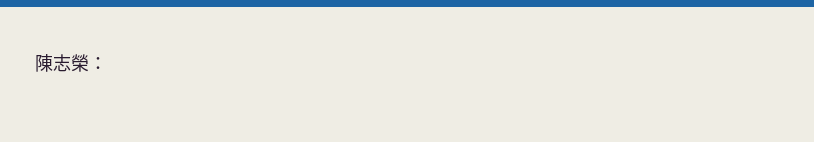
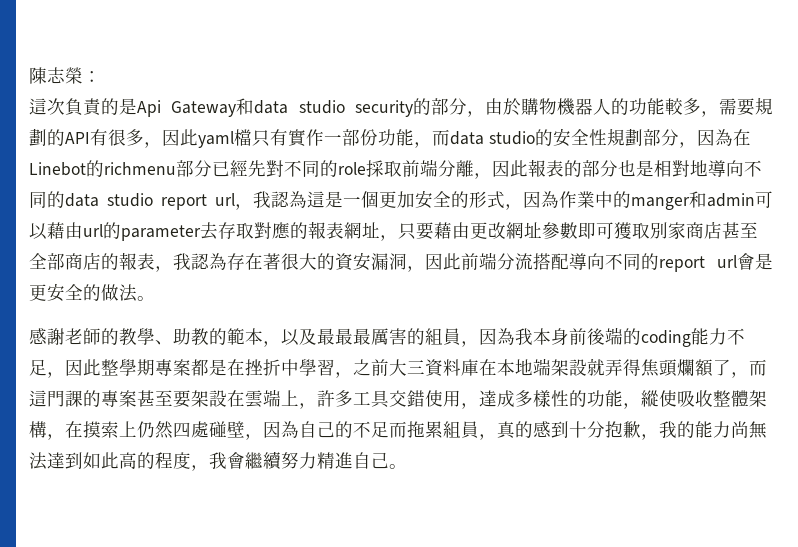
+ 這次負責的是Api Gateway和data studio security的部分，由於購物機器人的功能較多，需要規劃的API有很多，因此yaml檔只有實作一部份功能，而data studio的安全性規劃部分，因為在Linebot的richmenu部分已經先對不同的role採取前端分離，因此報表的部分也是相對地導向不同的data studio report url，我認為這是一個更加安全的形式，因為作業中的manger和admin可以藉由url的parameter去存取對應的報表網址，只要藉由更改網址參數即可獲取別家商店甚至全部商店的報表，我認為存在著很大的資安漏洞，因此前端分流搭配導向不同的report url會是更安全的做法。
+ 感謝老師的教學、助教的範本，以及最最最厲害的組員，因為我本身前後端的coding能力不足，因此整學期專案都是在挫折中學習，之前大三資料庫在本地端架設就弄得焦頭爛額了，而這門課的專案甚至要架設在雲端上，許多工具交錯使用，達成多樣性的功能，縱使吸收整體架構，在摸索上仍然四處碰壁，因為自己的不足而拖累組員，真的感到十分抱歉，我的能力尚無法達到如此高的程度，我會繼續努力精進自己。

